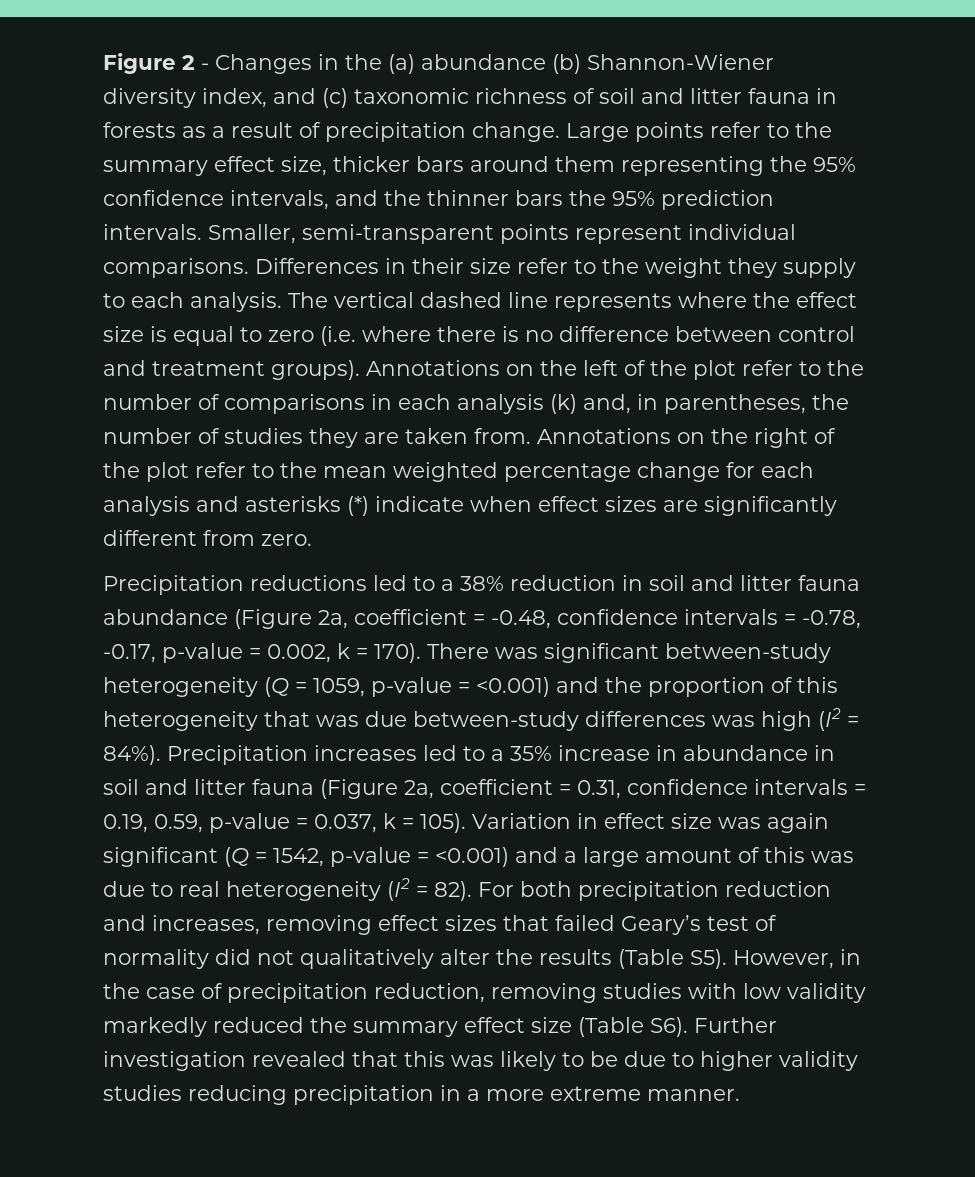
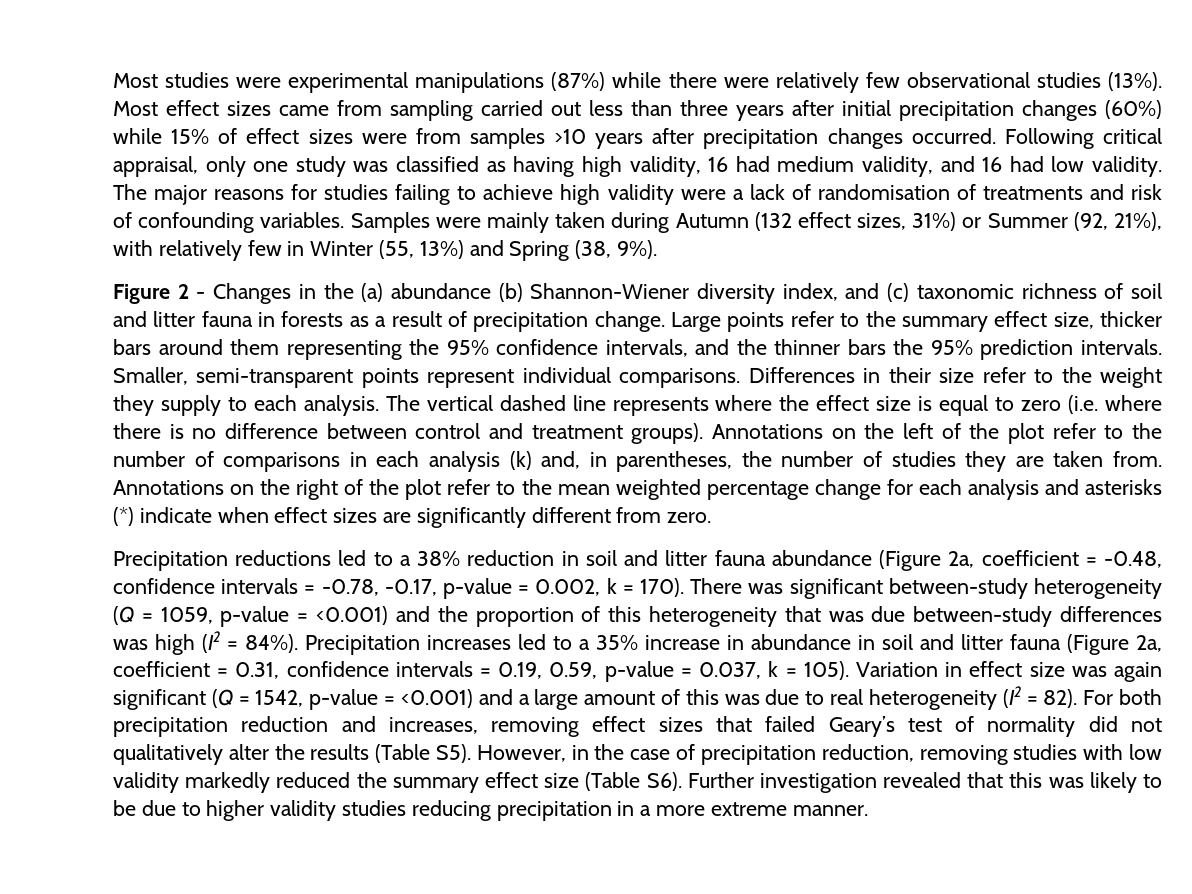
+ Most studies were experimental manipulations (87%) while there were relatively few observational studies (13%). Most effect sizes came from sampling carried out less than three years after initial precipitation changes (60%) while 15% of effect sizes were from samples >10 years after precipitation changes occurred. Following critical appraisal, only one study was classified as having high validity, 16 had medium validity, and 16 had low validity. The major reasons for studies failing to achieve high validity were a lack of randomisation of treatments and risk of confounding variables. Samples were mainly taken during Autumn (132 effect sizes, 31%) or Summer (92, 21%), with relatively few in Winter (55, 13%) and Spring (38, 9%).

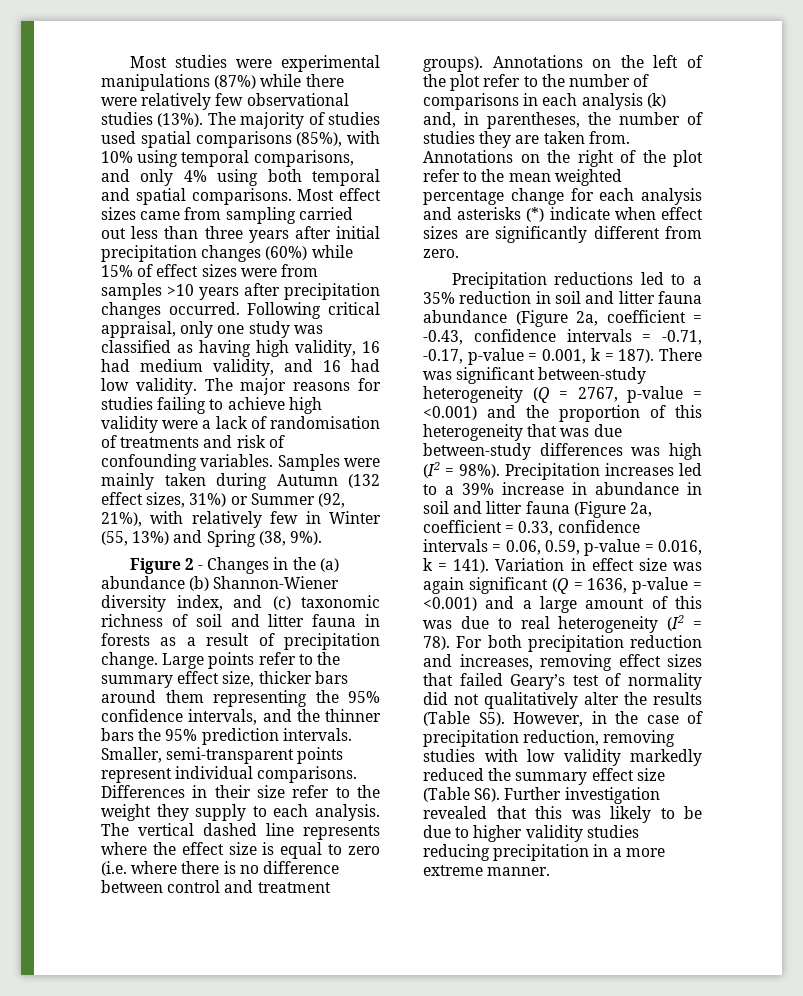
+ The majority of studies used spatial comparisons (85%), with 10% using temporal comparisons, and only 4% using both temporal and spatial comparisons.
- Precipitation reductions led to a 38% reduction in soil and litter fauna abundance (Figure 2a, coefficient = -0.48, confidence intervals = -0.78, -0.17, p-value = 0.002, k = 170).
+ Precipitation reductions led to a 35% reduction in soil and litter fauna abundance (Figure 2a, coefficient = -0.43, confidence intervals = -0.71, -0.17, p-value = 0.001, k = 187).
- There was significant between-study heterogeneity (Q = 1059, p-value = <0.001) and the proportion of this heterogeneity that was due between-study differences was high (I2 = 84%).
+ There was significant between-study heterogeneity (Q = 2767, p-value = <0.001) and the proportion of this heterogeneity that was due between-study differences was high (I2 = 98%).
- Precipitation increases led to a 35% increase in abundance in soil and litter fauna (Figure 2a, coefficient = 0.31, confidence intervals = 0.19, 0.59, p-value = 0.037, k = 105).
+ Precipitation increases led to a 39% increase in abundance in soil and litter fauna (Figure 2a, coefficient = 0.33, confidence intervals = 0.06, 0.59, p-value = 0.016, k = 141).
- Variation in effect size was again significant (Q = 1542, p-value = <0.001) and a large amount of this was due to real heterogeneity (I2 = 82).
+ Variation in effect size was again significant (Q = 1636, p-value = <0.001) and a large amount of this was due to real heterogeneity (I2 = 78).

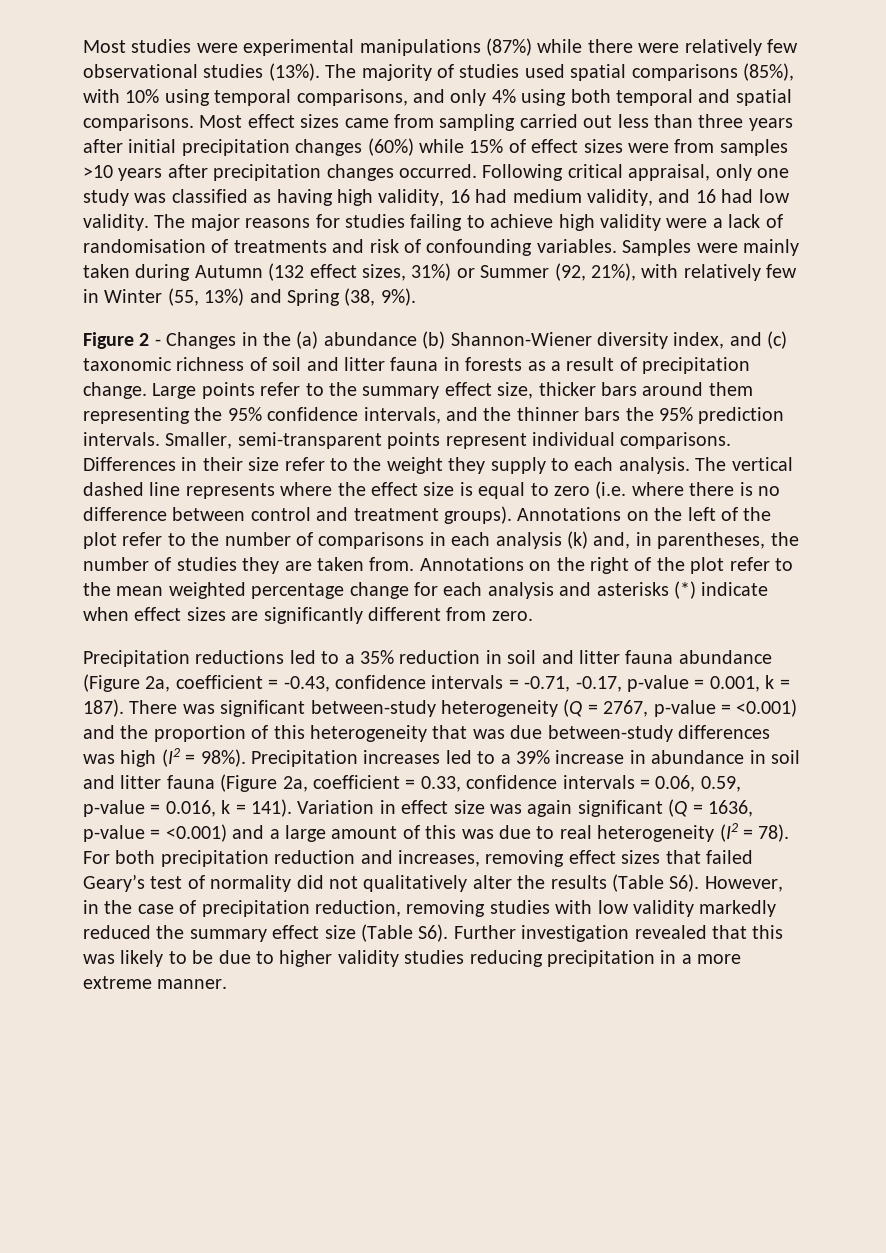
- For both precipitation reduction and increases, removing effect sizes that failed Geary’s test of normality did not qualitatively alter the results (Table S5). However, in the case of precipitation reduction, removing studies with low validity markedly reduced the summary effect size (Table S6). Further investigation revealed that this was likely to be due to higher validity studies reducing precipitation in a more extreme manner.
+ For both precipitation reduction and increases, removing effect sizes that failed Geary’s test of normality did not qualitatively alter the results (Table S6). However, in the case of precipitation reduction, removing studies with low validity markedly reduced the summary effect size (Table S6). Further investigation revealed that this was likely to be due to higher validity studies reducing precipitation in a more extreme manner.

